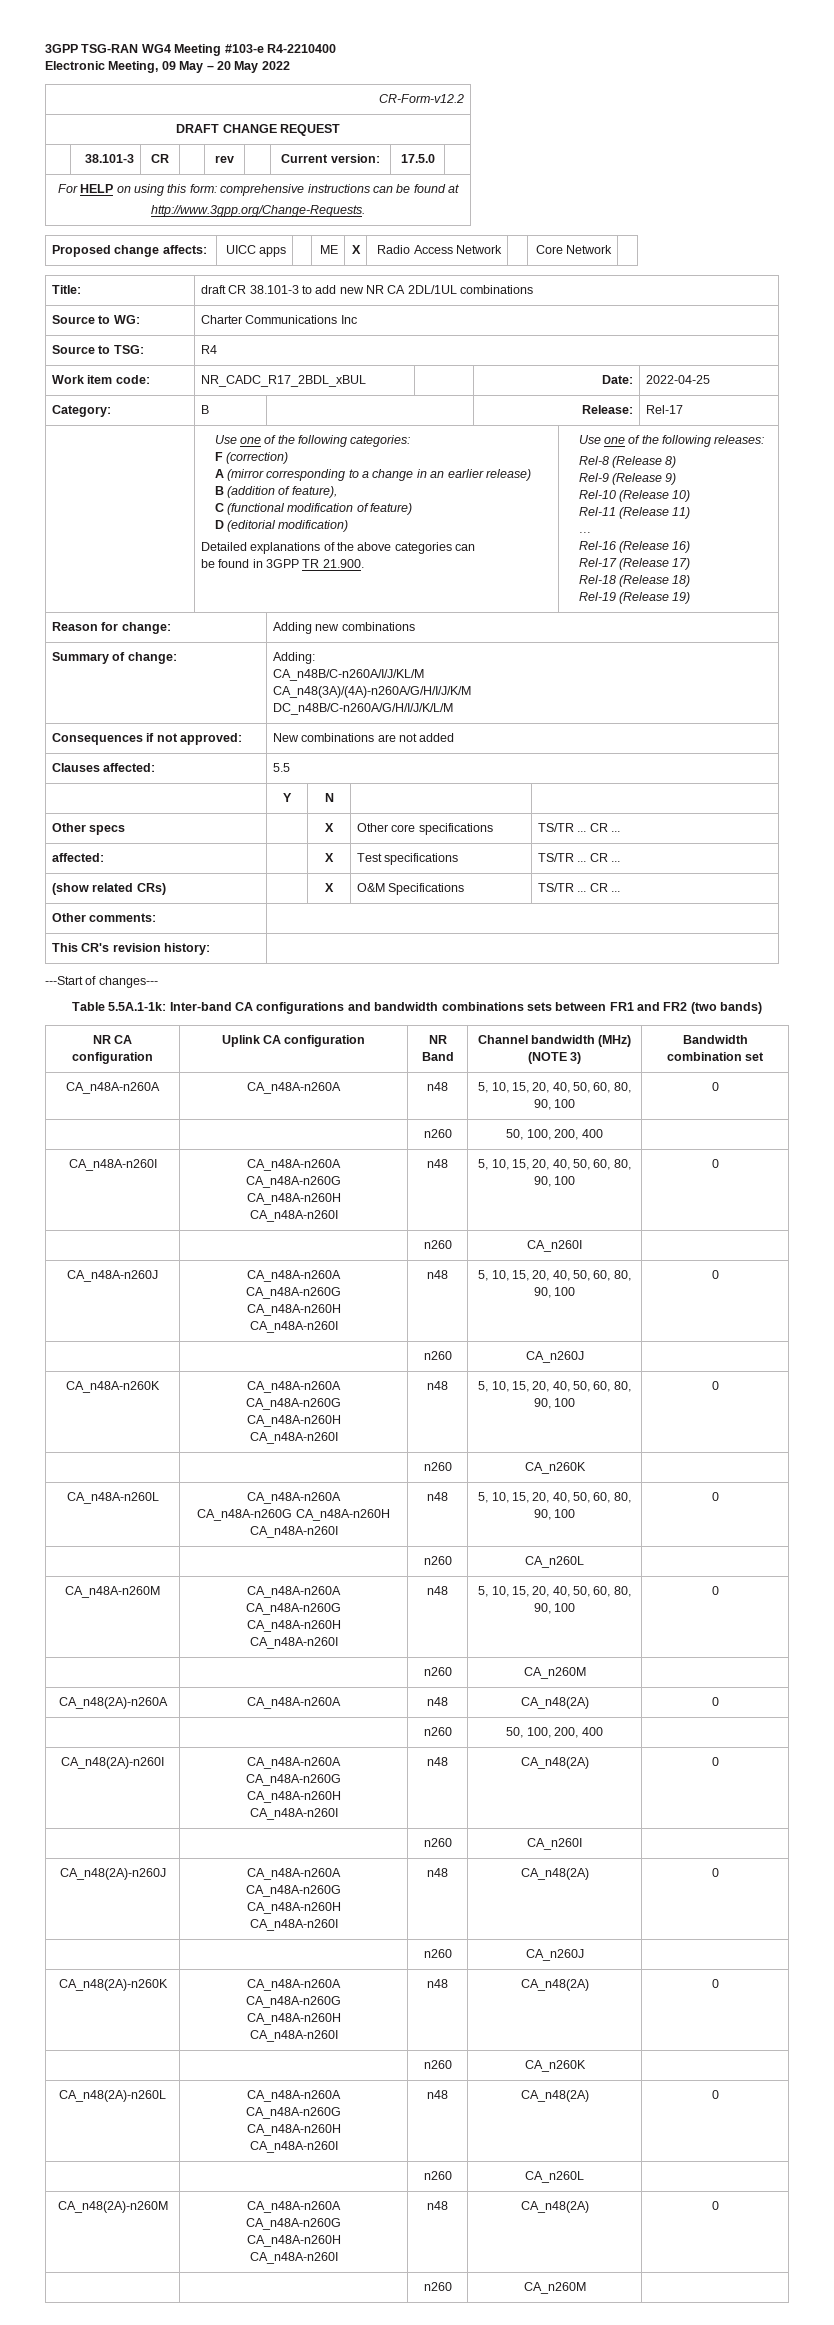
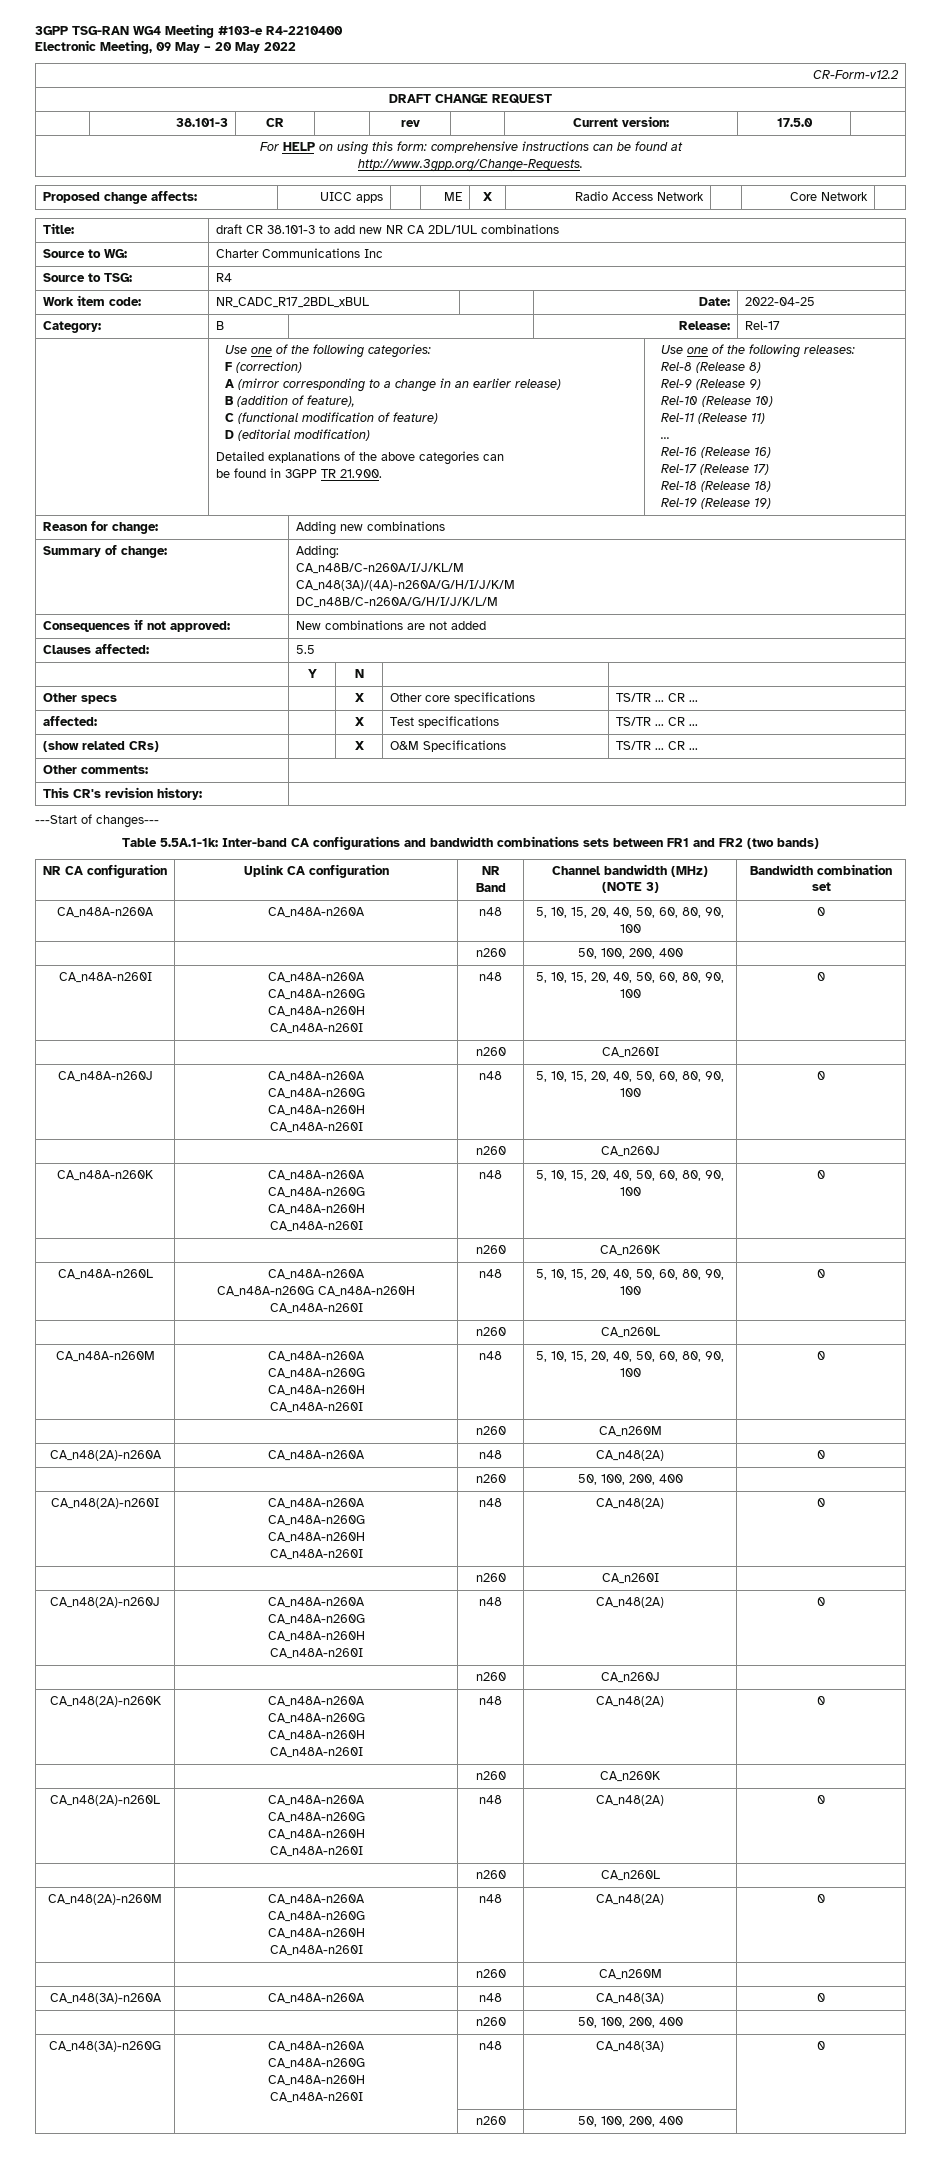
+ CA_n48(3A)-n260A | CA_n48A-n260A | n48 | CA_n48(3A) | 0
+ | | n260 | 50, 100, 200, 400 |
+ CA_n48(3A)-n260G | CA_n48A-n260A
+ CA_n48A-n260G
+ CA_n48A-n260H
+ CA_n48A-n260I | n48 | CA_n48(3A) | 0
+ | | n260 | 50, 100, 200, 400 |

